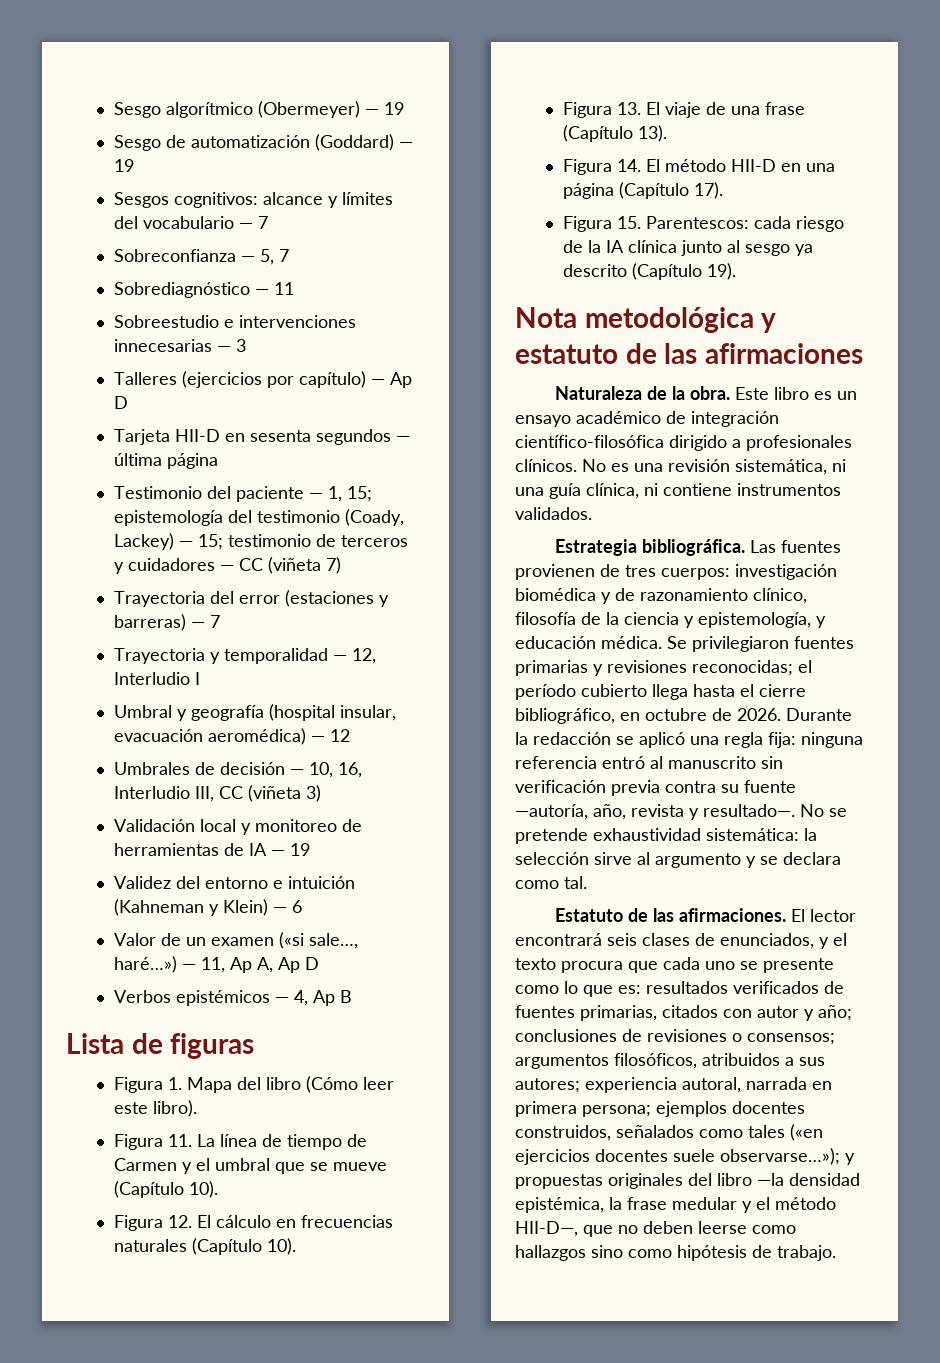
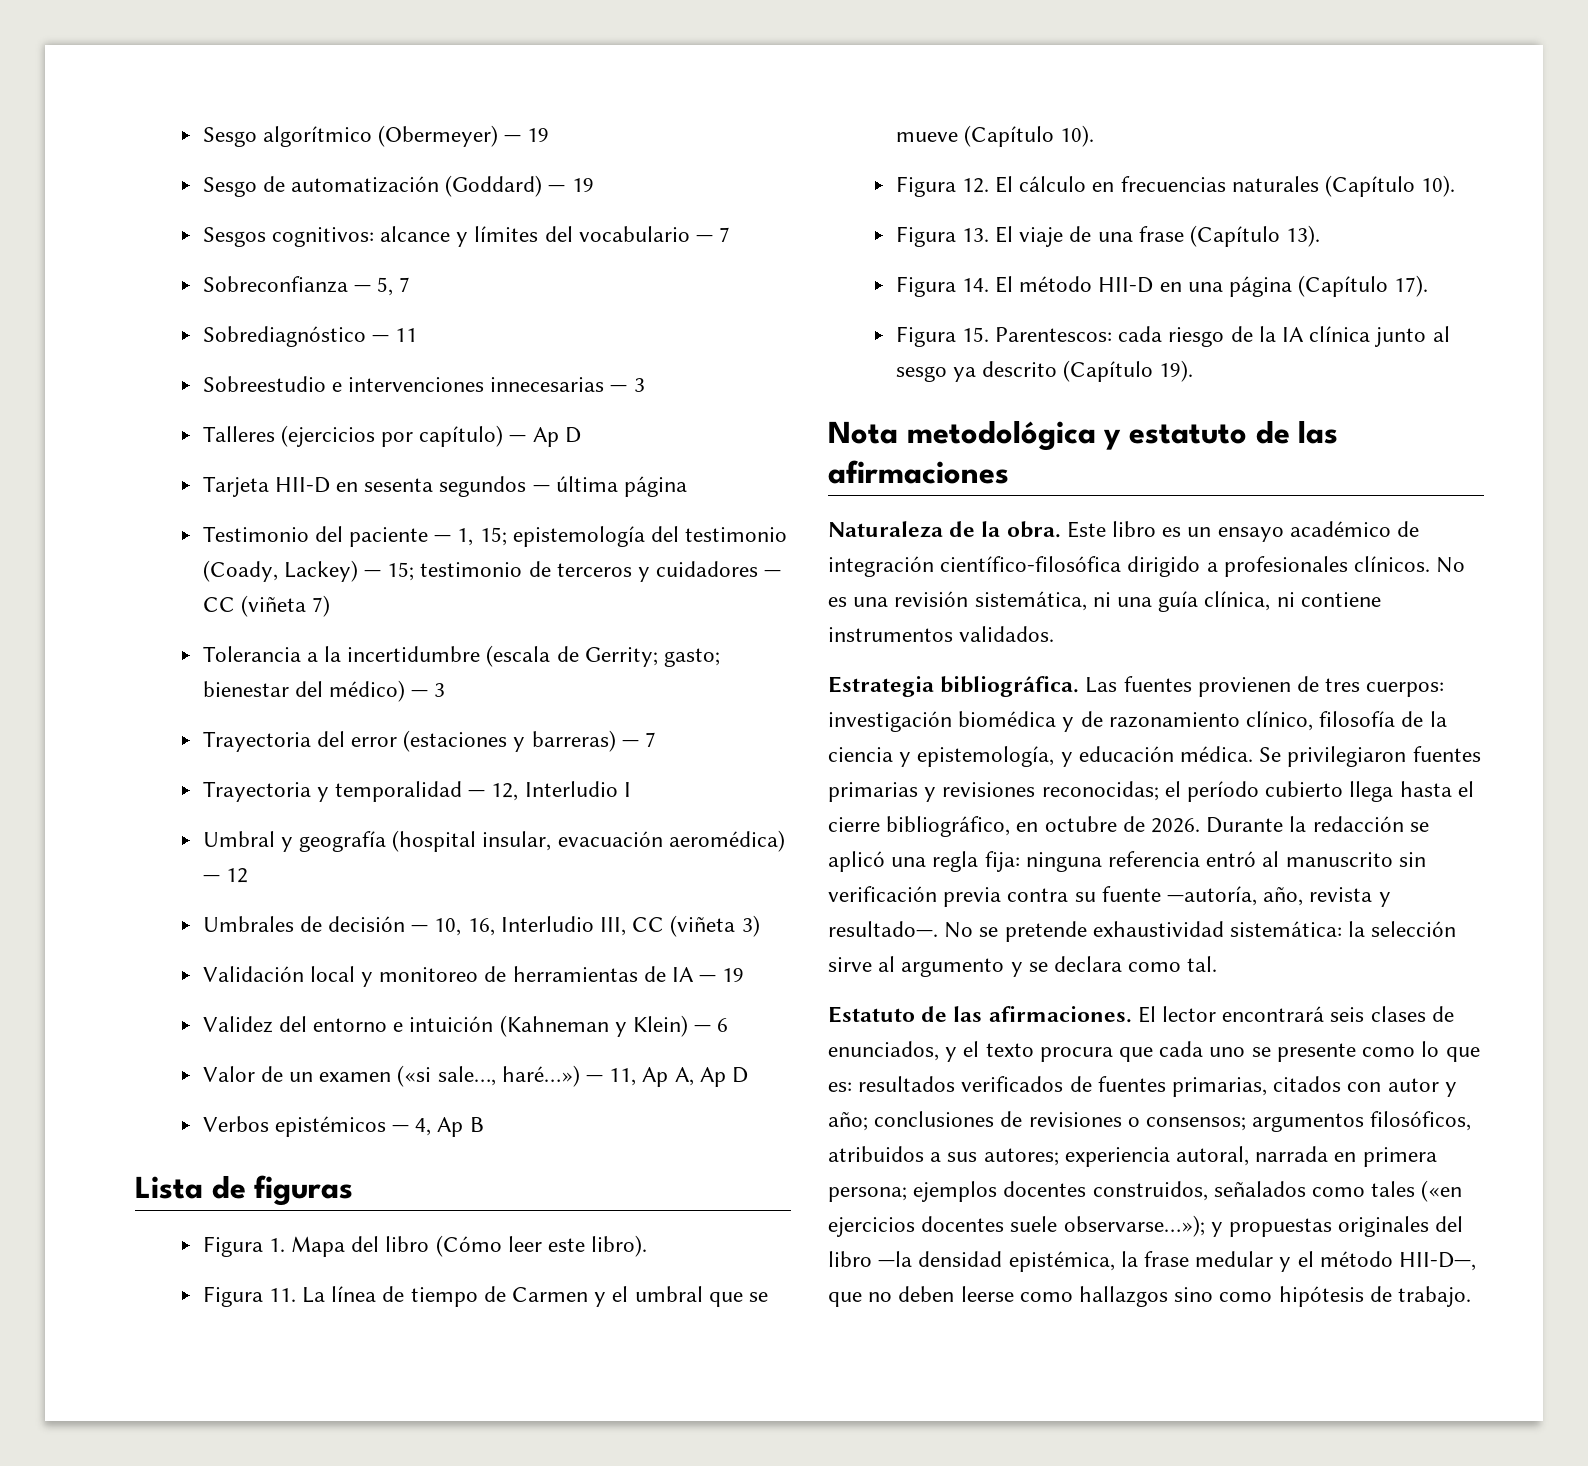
+ Tolerancia a la incertidumbre (escala de Gerrity; gasto; bienestar del médico) — 3

